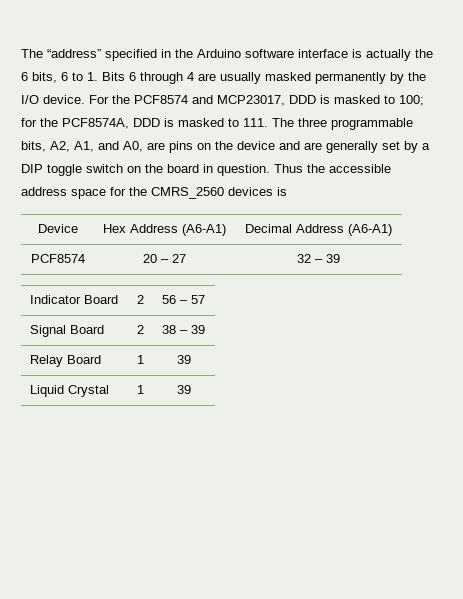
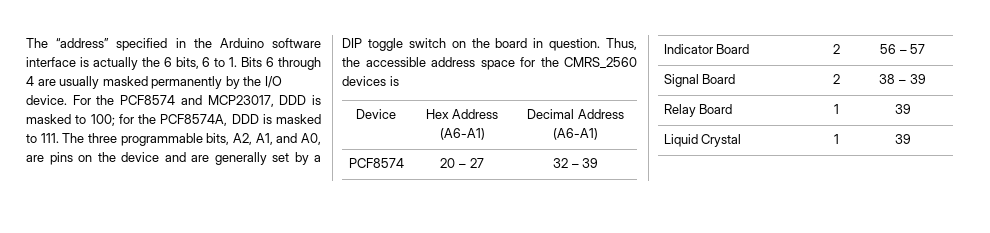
- Thus the accessible address space for the CMRS_2560 devices is
+ Thus, the accessible address space for the CMRS_2560 devices is

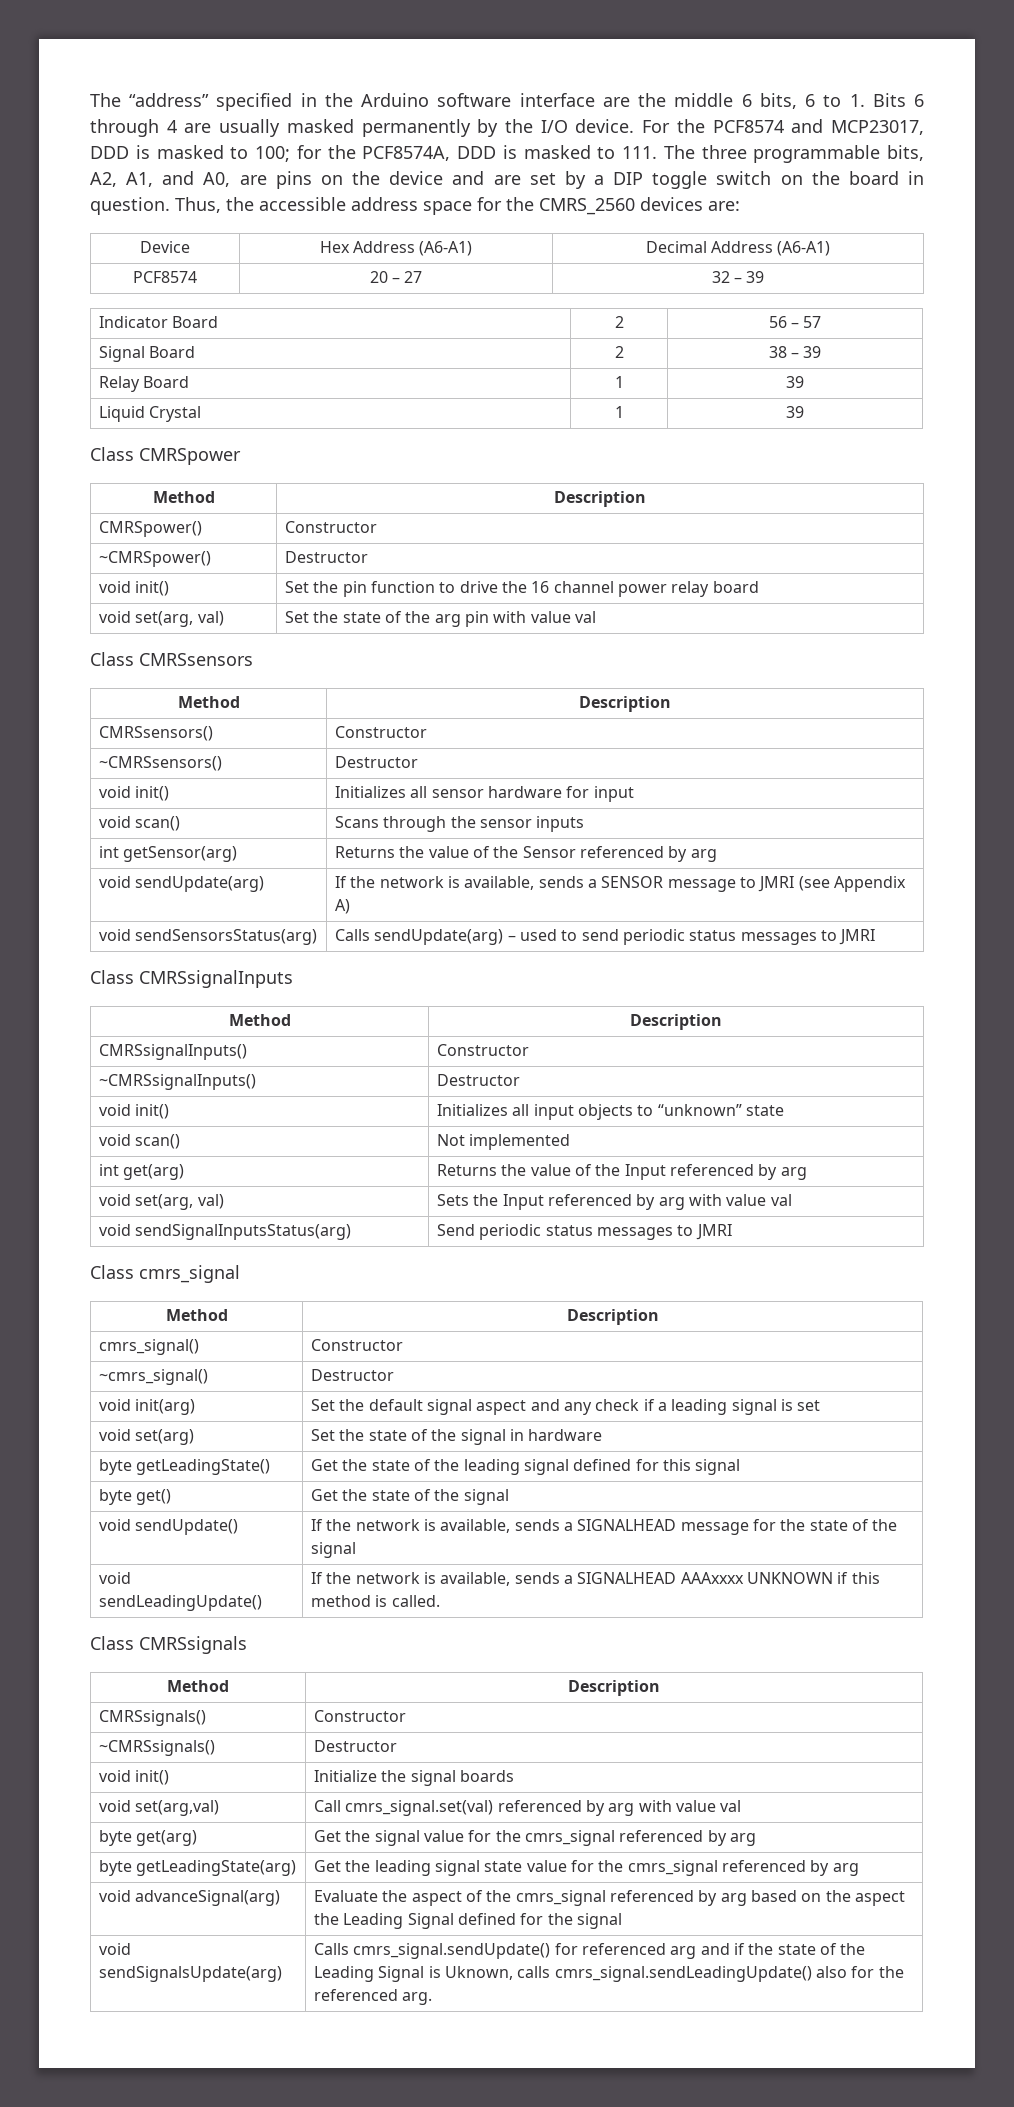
- The “address” specified in the Arduino software interface is actually the 6 bits, 6 to 1. Bits 6 through 4 are usually masked permanently by the I/O device.
+ The “address” specified in the Arduino software interface are the middle 6 bits, 6 to 1. Bits 6 through 4 are usually masked permanently by the I/O device.
- For the PCF8574 and MCP23017, DDD is masked to 100; for the PCF8574A, DDD is masked to 111. The three programmable bits, A2, A1, and A0, are pins on the device and are generally set by a DIP toggle switch on the board in question.
+ For the PCF8574 and MCP23017, DDD is masked to 100; for the PCF8574A, DDD is masked to 111. The three programmable bits, A2, A1, and A0, are pins on the device and are set by a DIP toggle switch on the board in question.
- Thus, the accessible address space for the CMRS_2560 devices is
+ Thus, the accessible address space for the CMRS_2560 devices are:
+ Class CMRSpower
+ Method | Description
+ CMRSpower() | Constructor
+ ~CMRSpower() | Destructor
+ void init() | Set the pin function to drive the 16 channel power relay board
+ void set(arg, val) | Set the state of the arg pin with value val
+ Class CMRSsensors
+ Method | Description
+ CMRSsensors() | Constructor
+ ~CMRSsensors() | Destructor
+ void init() | Initializes all sensor hardware for input
+ void scan() | Scans through the sensor inputs
+ int getSensor(arg) | Returns the value of the Sensor referenced by arg
+ void sendUpdate(arg) | If the network is available, sends a SENSOR message to JMRI (see Appendix A)
+ void sendSensorsStatus(arg) | Calls sendUpdate(arg) – used to send periodic status messages to JMRI
+ Class CMRSsignalInputs
+ Method | Description
+ CMRSsignalInputs() | Constructor
+ ~CMRSsignalInputs() | Destructor
+ void init() | Initializes all input objects to “unknown” state
+ void scan() | Not implemented
+ int get(arg) | Returns the value of the Input referenced by arg
+ void set(arg, val) | Sets the Input referenced by arg with value val
+ void sendSignalInputsStatus(arg) | Send periodic status messages to JMRI
+ Class cmrs_signal
+ Method | Description
+ cmrs_signal() | Constructor
+ ~cmrs_signal() | Destructor
+ void init(arg) | Set the default signal aspect and any check if a leading signal is set
+ void set(arg) | Set the state of the signal in hardware
+ byte getLeadingState() | Get the state of the leading signal defined for this signal
+ byte get() | Get the state of the signal
+ void sendUpdate() | If the network is available, sends a SIGNALHEAD message for the state of the signal
+ void sendLeadingUpdate() | If the network is available, sends a SIGNALHEAD AAAxxxx UNKNOWN if this method is called.
+ Class CMRSsignals
+ Method | Description
+ CMRSsignals() | Constructor
+ ~CMRSsignals() | Destructor
+ void init() | Initialize the signal boards
+ void set(arg,val) | Call cmrs_signal.set(val) referenced by arg with value val
+ byte get(arg) | Get the signal value for the cmrs_signal referenced by arg
+ byte getLeadingState(arg) | Get the leading signal state value for the cmrs_signal referenced by arg
+ void advanceSignal(arg) | Evaluate the aspect of the cmrs_signal referenced by arg based on the aspect the Leading Signal defined for the signal
+ void sendSignalsUpdate(arg) | Calls cmrs_signal.sendUpdate() for referenced arg and if the state of the Leading Signal is Uknown, calls cmrs_signal.sendLeadingUpdate() also for the referenced arg.

